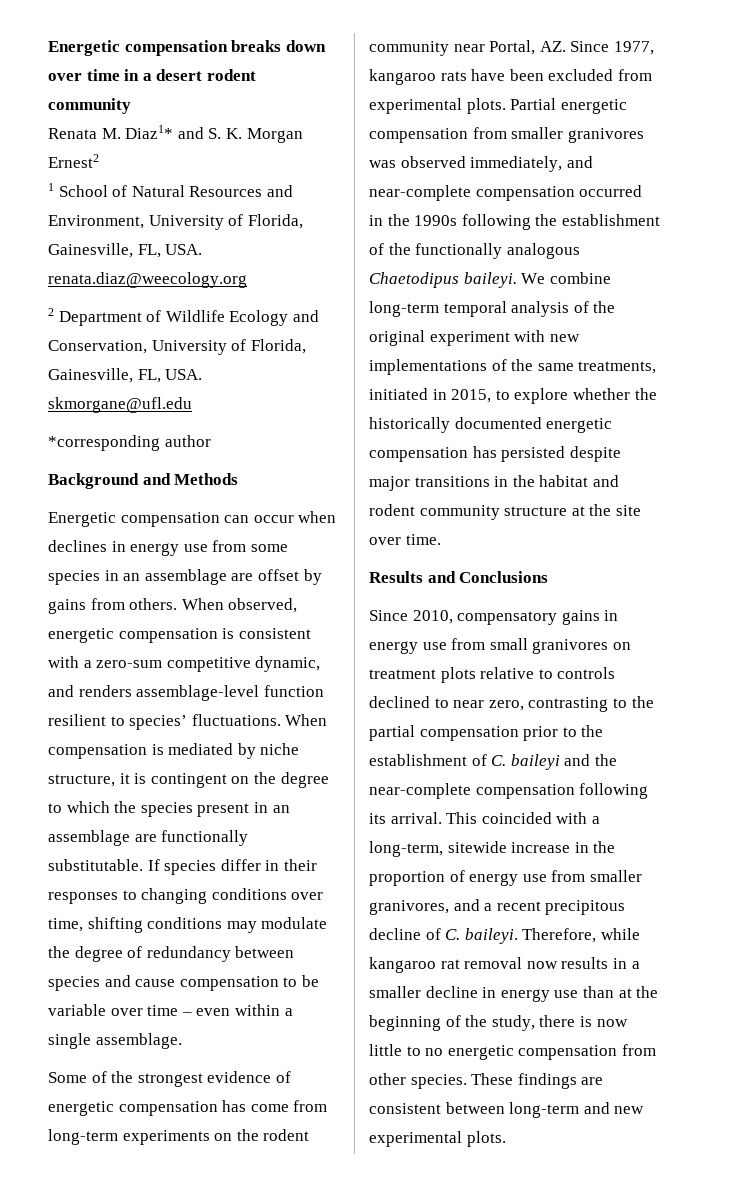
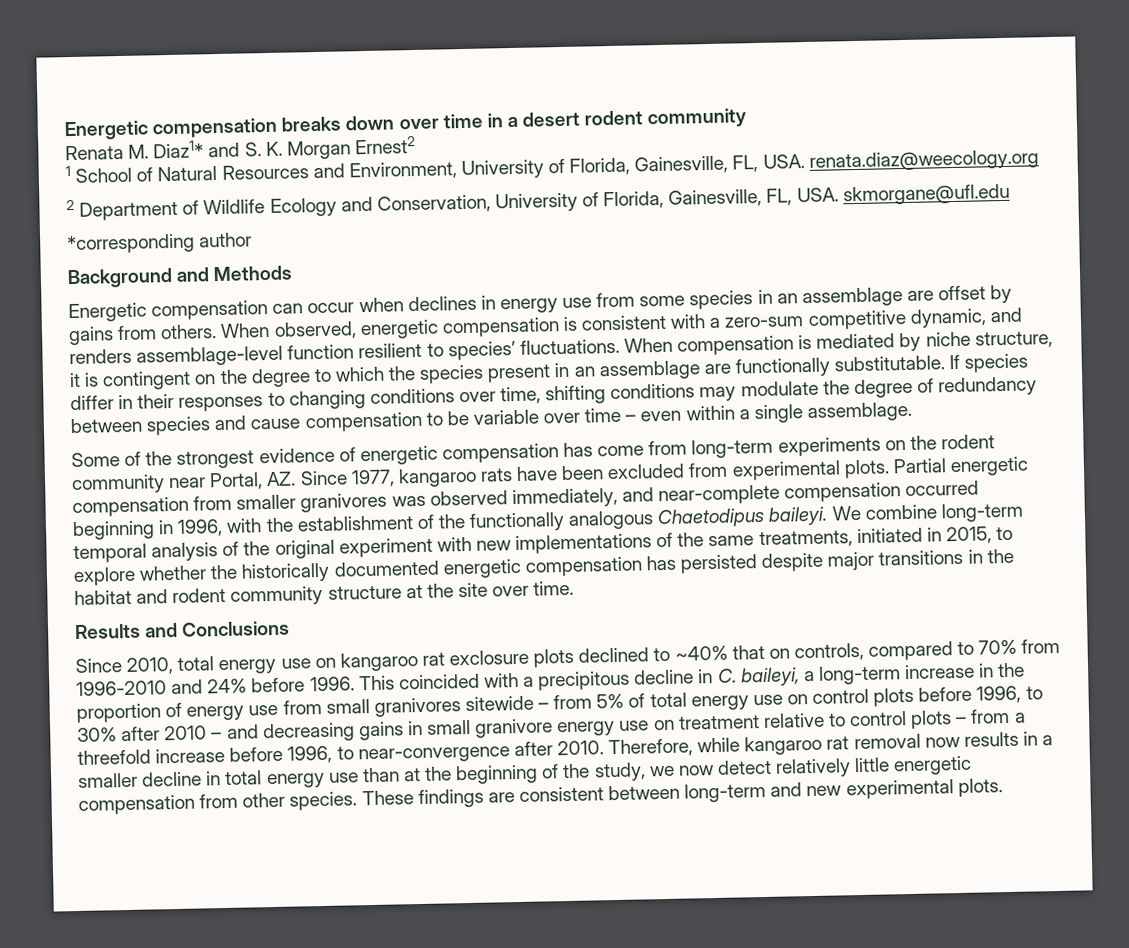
- Partial energetic compensation from smaller granivores was observed immediately, and near-complete compensation occurred in the 1990s following the establishment of the functionally analogous Chaetodipus baileyi.
+ Partial energetic compensation from smaller granivores was observed immediately, and near-complete compensation occurred beginning in 1996, with the establishment of the functionally analogous Chaetodipus baileyi.
- Since 2010, compensatory gains in energy use from small granivores on treatment plots relative to controls declined to near zero, contrasting to the partial compensation prior to the establishment of C. baileyi and the near-complete compensation following its arrival. This coincided with a long-term, sitewide increase in the proportion of energy use from smaller granivores, and a recent precipitous decline of C. baileyi.
+ Since 2010, total energy use on kangaroo rat exclosure plots declined to ~40% that on controls, compared to 70% from 1996-2010 and 24% before 1996. This coincided with a precipitous decline in C. baileyi, a long-term increase in the proportion of energy use from small granivores sitewide – from 5% of total energy use on control plots before 1996, to 30% after 2010 – and decreasing gains in small granivore energy use on treatment relative to control plots – from a threefold increase before 1996, to near-convergence after 2010.
- Therefore, while kangaroo rat removal now results in a smaller decline in energy use than at the beginning of the study, there is now little to no energetic compensation from other species.
+ Therefore, while kangaroo rat removal now results in a smaller decline in total energy use than at the beginning of the study, we now detect relatively little energetic compensation from other species.

